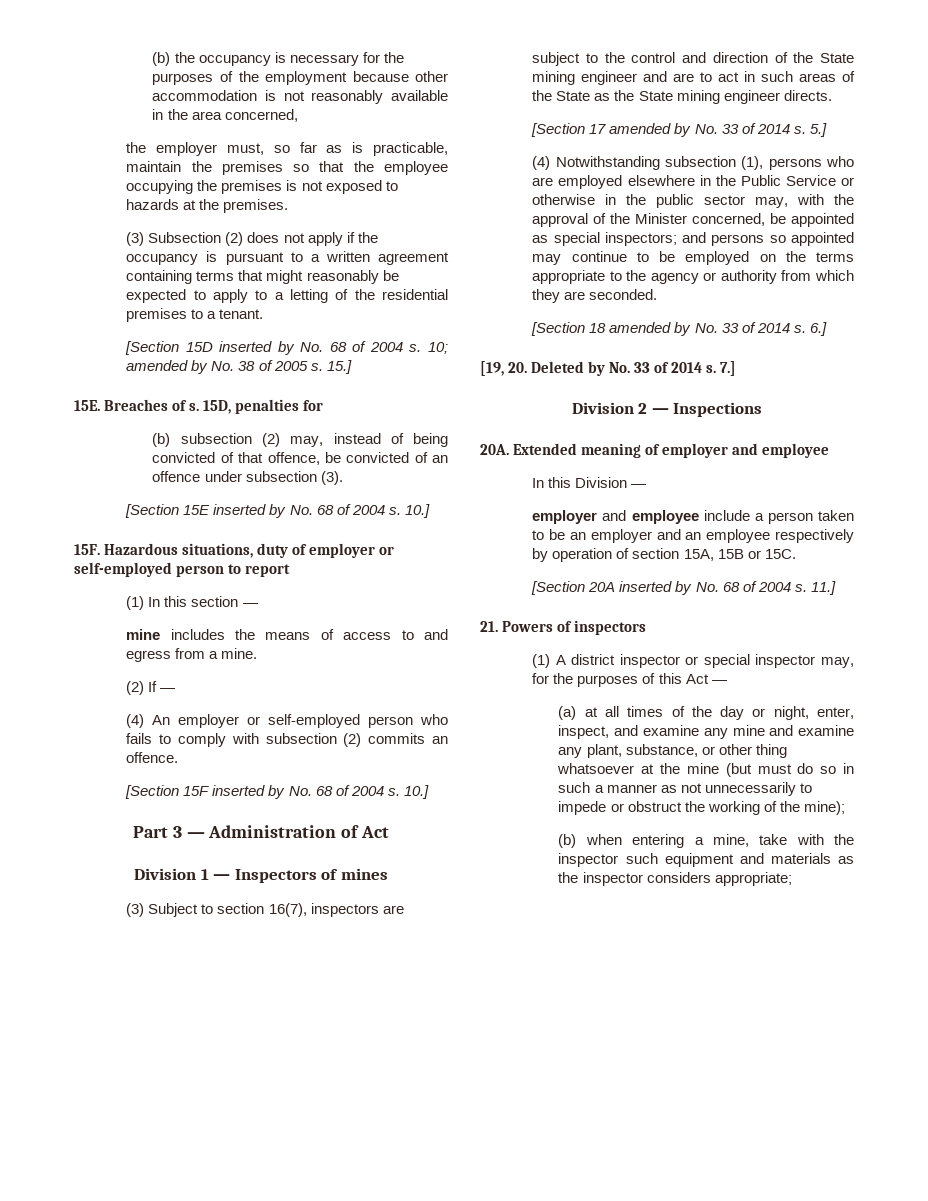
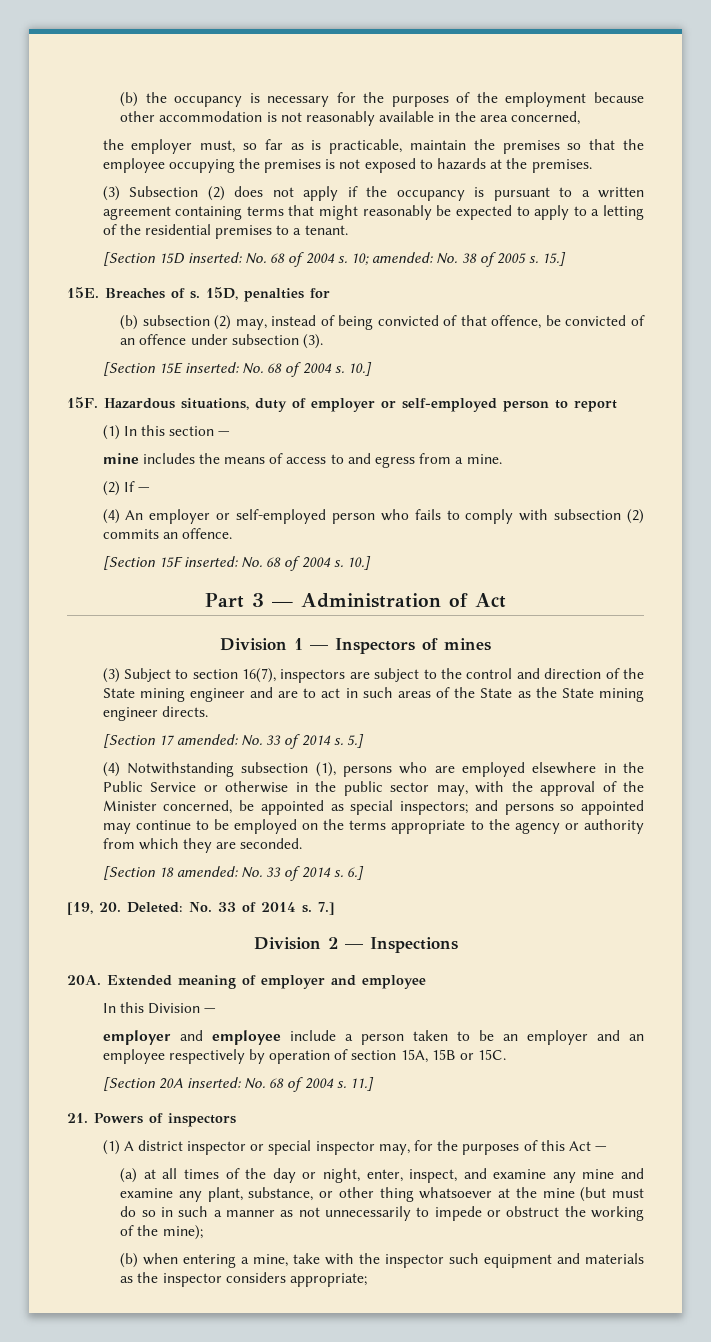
- [Section 15D inserted by No. 68 of 2004 s.
+ [Section 15D inserted: No. 68 of 2004 s.
- 10; amended by No. 38 of 2005 s.
+ 10; amended: No. 38 of 2005 s.
- [Section 15E inserted by No. 68 of 2004 s.
+ [Section 15E inserted: No. 68 of 2004 s.
- [Section 15F inserted by No. 68 of 2004 s.
+ [Section 15F inserted: No. 68 of 2004 s.
- [Section 17 amended by No. 33 of 2014 s.
+ [Section 17 amended: No. 33 of 2014 s.
- [Section 18 amended by No. 33 of 2014 s.
+ [Section 18 amended: No. 33 of 2014 s.
- [19, 20. Deleted by No. 33 of 2014 s.
+ [19, 20. Deleted: No. 33 of 2014 s.
- [Section 20A inserted by No. 68 of 2004 s.
+ [Section 20A inserted: No. 68 of 2004 s.

